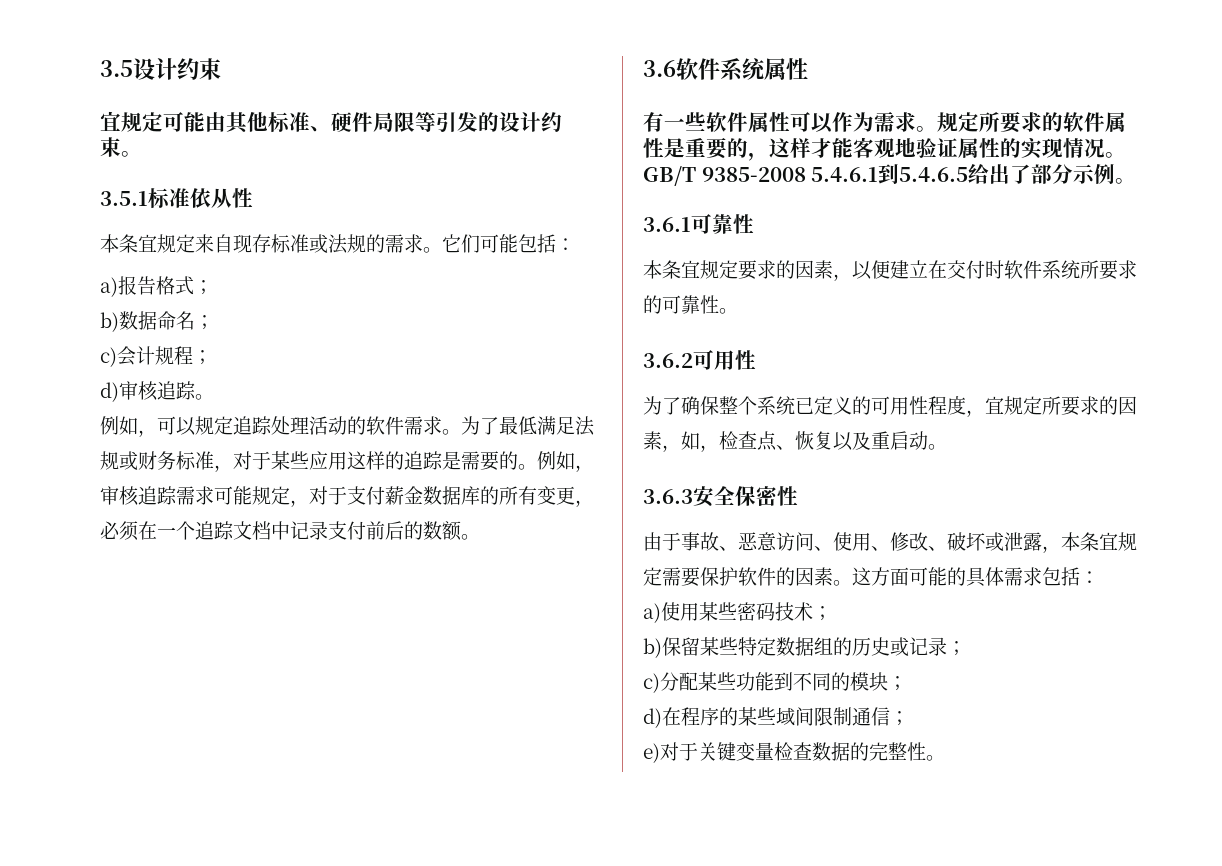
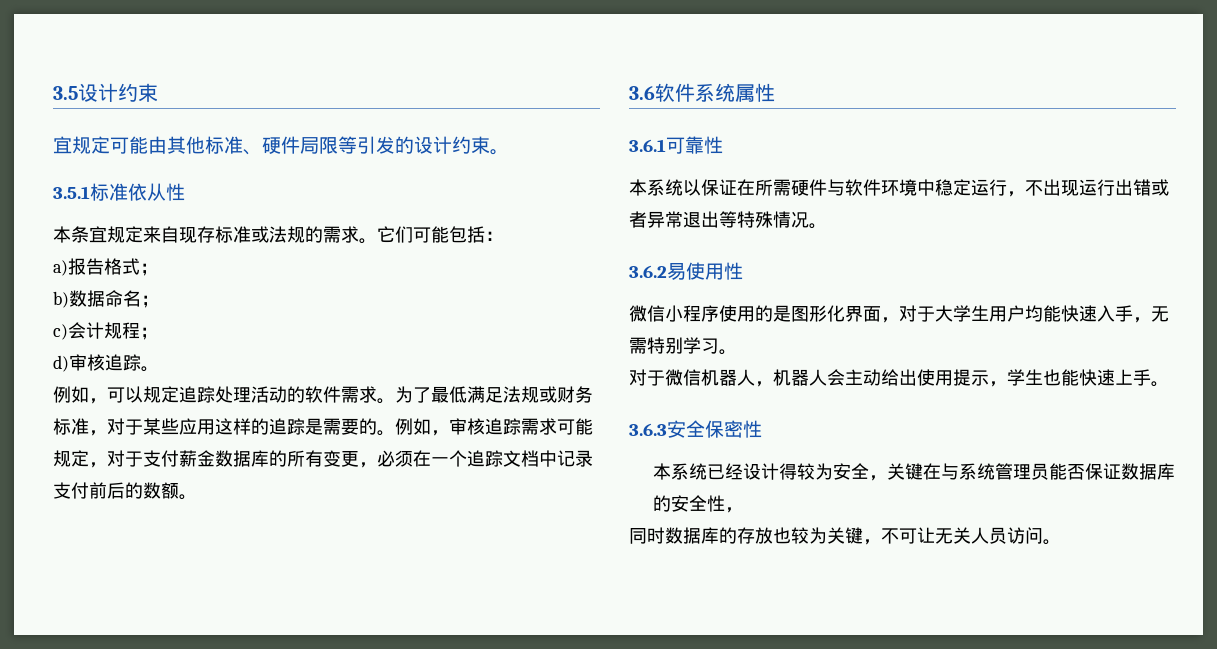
- 有一些软件属性可以作为需求。规定所要求的软件属性是重要的，这样才能客观地验证属性的实现情况。GB/T 9385-2008 5.4.6.1到5.4.6.5给出了部分示例。
  3.6.1可靠性
- 本条宜规定要求的因素，以便建立在交付时软件系统所要求的可靠性。
+ 本系统以保证在所需硬件与软件环境中稳定运行，不出现运行出错或者异常退出等特殊情况。
- 3.6.2可用性
+ 3.6.2易使用性
- 为了确保整个系统已定义的可用性程度，宜规定所要求的因素，如，检查点、恢复以及重启动。
+ 微信小程序使用的是图形化界面，对于大学生用户均能快速入手，无需特别学习。
+ 对于微信机器人，机器人会主动给出使用提示，学生也能快速上手。
  3.6.3安全保密性
- 由于事故、恶意访问、使用、修改、破坏或泄露，本条宜规定需要保护软件的因素。这方面可能的具体需求包括：
- a)使用某些密码技术；
- b)保留某些特定数据组的历史或记录；
- c)分配某些功能到不同的模块；
- d)在程序的某些域间限制通信；
- e)对于关键变量检查数据的完整性。
+ 本系统已经设计得较为安全，关键在与系统管理员能否保证数据库的安全性，
+ 同时数据库的存放也较为关键，不可让无关人员访问。

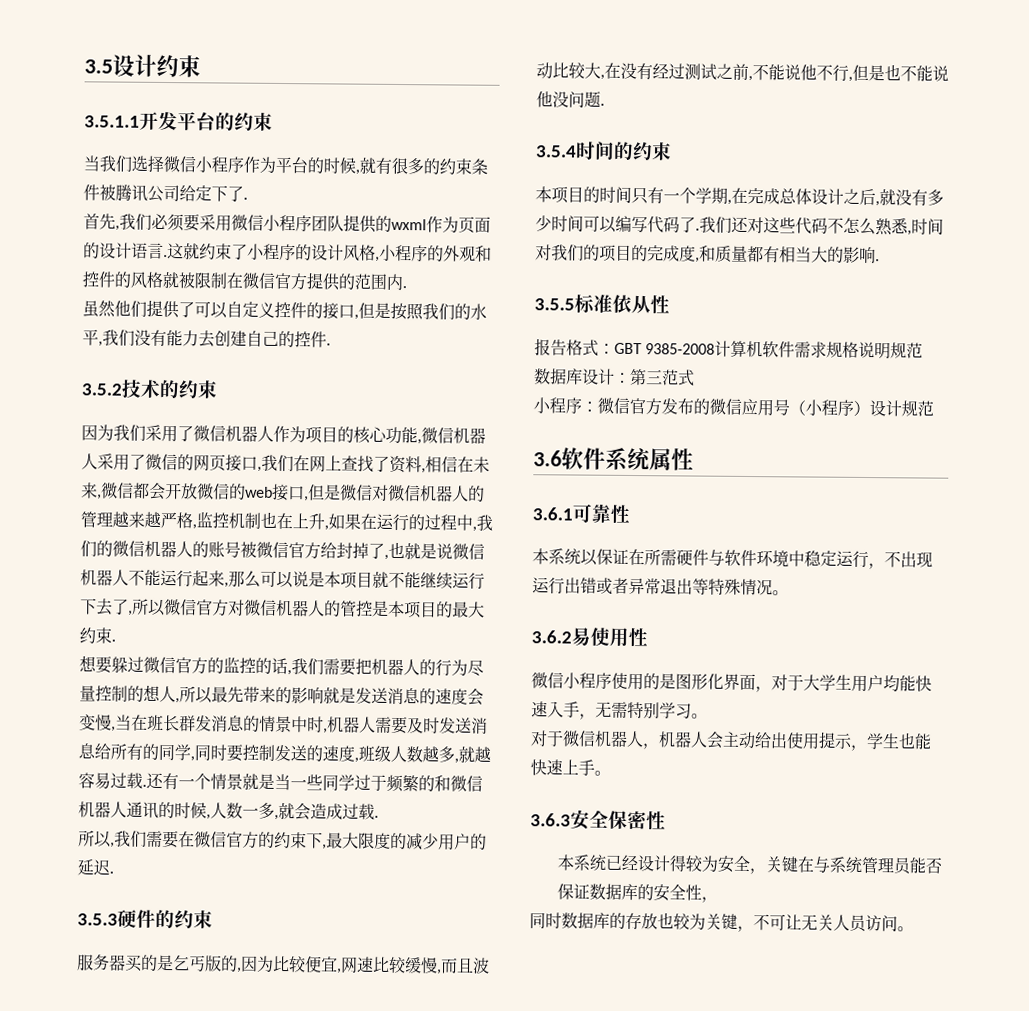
- 宜规定可能由其他标准、硬件局限等引发的设计约束。
- 3.5.1标准依从性
- 本条宜规定来自现存标准或法规的需求。它们可能包括：
- a)报告格式；
- b)数据命名；
- c)会计规程；
- d)审核追踪。
- 例如，可以规定追踪处理活动的软件需求。为了最低满足法规或财务标准，对于某些应用这样的追踪是需要的。例如，审核追踪需求可能规定，对于支付薪金数据库的所有变更，必须在一个追踪文档中记录支付前后的数额。
+ 3.5.1.1开发平台的约束
+ 当我们选择微信小程序作为平台的时候,就有很多的约束条件被腾讯公司给定下了.
+ 首先,我们必须要采用微信小程序团队提供的wxml作为页面的设计语言.这就约束了小程序的设计风格,小程序的外观和控件的风格就被限制在微信官方提供的范围内.
+ 虽然他们提供了可以自定义控件的接口,但是按照我们的水平,我们没有能力去创建自己的控件.
+ 3.5.2技术的约束
+ 因为我们采用了微信机器人作为项目的核心功能,微信机器人采用了微信的网页接口,我们在网上查找了资料,相信在未来,微信都会开放微信的web接口,但是微信对微信机器人的管理越来越严格,监控机制也在上升,如果在运行的过程中,我们的微信机器人的账号被微信官方给封掉了,也就是说微信机器人不能运行起来,那么可以说是本项目就不能继续运行下去了,所以微信官方对微信机器人的管控是本项目的最大约束.
+ 想要躲过微信官方的监控的话,我们需要把机器人的行为尽量控制的想人,所以最先带来的影响就是发送消息的速度会变慢,当在班长群发消息的情景中时,机器人需要及时发送消息给所有的同学,同时要控制发送的速度,班级人数越多,就越容易过载.还有一个情景就是当一些同学过于频繁的和微信机器人通讯的时候,人数一多,就会造成过载.
+ 所以,我们需要在微信官方的约束下,最大限度的减少用户的延迟.
+ 3.5.3硬件的约束
+ 服务器买的是乞丐版的,因为比较便宜,网速比较缓慢,而且波动比较大,在没有经过测试之前,不能说他不行,但是也不能说他没问题.
+ 3.5.4时间的约束
+ 本项目的时间只有一个学期,在完成总体设计之后,就没有多少时间可以编写代码了.我们还对这些代码不怎么熟悉,时间对我们的项目的完成度,和质量都有相当大的影响.
+ 3.5.5标准依从性
+ 报告格式：GBT 9385-2008计算机软件需求规格说明规范
+ 数据库设计：第三范式
+ 小程序：微信官方发布的微信应用号（小程序）设计规范

